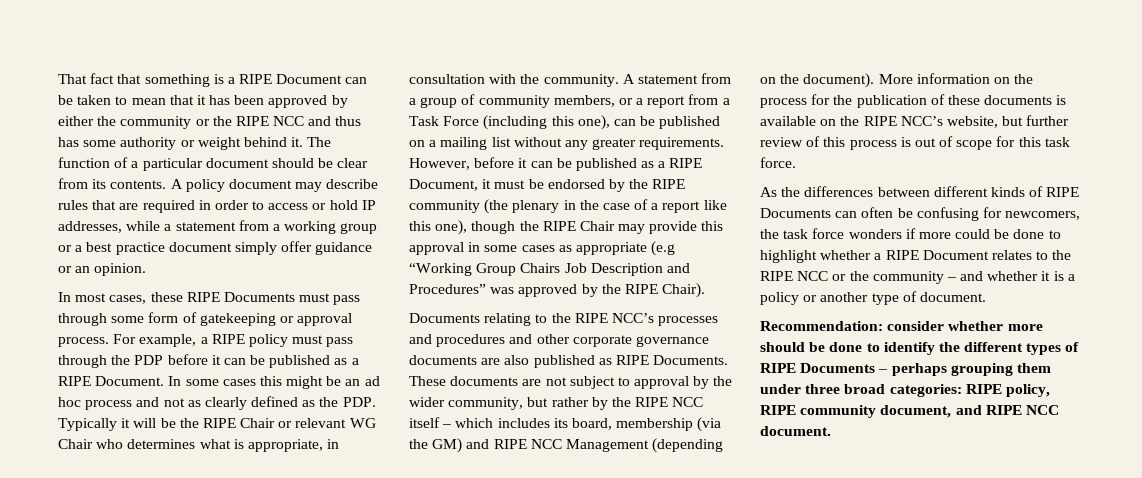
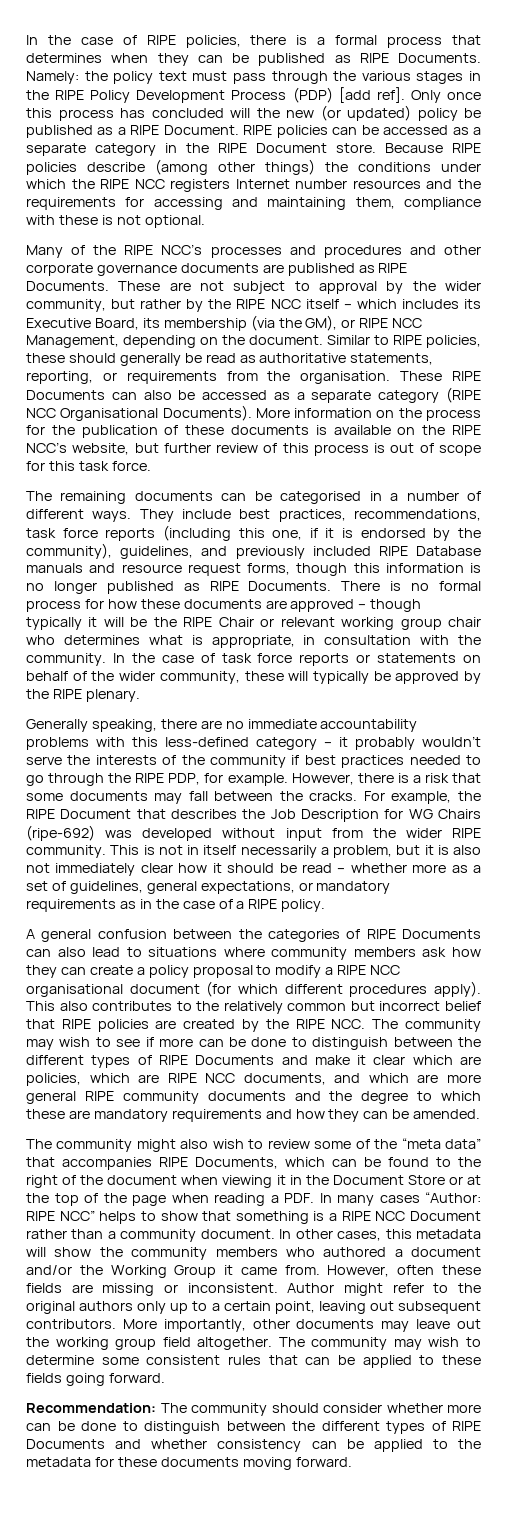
- That fact that something is a RIPE Document can be taken to mean that it has been approved by either the community or the RIPE NCC and thus has some authority or weight behind it. The function of a particular document should be clear from its contents. A policy document may describe rules that are required in order to access or hold IP addresses, while a statement from a working group or a best practice document simply offer guidance or an opinion.
- In most cases, these RIPE Documents must pass through some form of gatekeeping or approval process. For example, a RIPE policy must pass through the PDP before it can be published as a RIPE Document.
+ In the case of RIPE policies, there is a formal process that determines when they can be published as RIPE Documents. Namely: the policy text must pass through the various stages in the RIPE Policy Development Process (PDP) [add ref]. Only once this process has concluded will the new (or updated) policy be published as a RIPE Document.
- In some cases this might be an ad hoc process and not as clearly defined as the PDP. Typically it will be the RIPE Chair or relevant WG Chair who determines what is appropriate, in consultation with the community. A statement from a group of community members, or a report from a Task Force (including this one), can be published on a mailing list without any greater requirements. However, before it can be published as a RIPE Document, it must be endorsed by the RIPE community (the plenary in the case of a report like this one), though the RIPE Chair may provide this approval in some cases as appropriate (e.g “Working Group Chairs Job Description and Procedures” was approved by the RIPE Chair).
- Documents relating to the RIPE NCC’s processes and procedures and other corporate governance documents are also published as RIPE Documents.
+ RIPE policies can be accessed as a separate category in the RIPE Document store. Because RIPE policies describe (among other things) the conditions under which the RIPE NCC registers Internet number resources and the requirements for accessing and maintaining them, compliance with these is not optional.
+ Many of the RIPE NCC’s processes and procedures and other corporate governance documents are published as RIPE Documents.
- These documents are not subject to approval by the wider community, but rather by the RIPE NCC itself – which includes its board, membership (via the GM) and RIPE NCC Management (depending on the document).
+ These are not subject to approval by the wider community, but rather by the RIPE NCC itself – which includes its Executive Board, its membership (via the GM), or RIPE NCC Management, depending on the document. Similar to RIPE policies, these should generally be read as authoritative statements, reporting, or requirements from the organisation. These RIPE Documents can also be accessed as a separate category (RIPE NCC Organisational Documents).
- As the differences between different kinds of RIPE Documents can often be confusing for newcomers, the task force wonders if more could be done to highlight whether a RIPE Document relates to the RIPE NCC or the community – and whether it is a policy or another type of document.
- Recommendation: consider whether more should be done to identify the different types of RIPE Documents – perhaps grouping them under three broad categories: RIPE policy, RIPE community document, and RIPE NCC document.
+ The remaining documents can be categorised in a number of different ways. They include best practices, recommendations, task force reports (including this one, if it is endorsed by the community), guidelines, and previously included RIPE Database manuals and resource request forms, though this information is no longer published as RIPE Documents. There is no formal process for how these documents are approved – though typically it will be the RIPE Chair or relevant working group chair who determines what is appropriate, in consultation with the community. In the case of task force reports or statements on behalf of the wider community, these will typically be approved by the RIPE plenary.
+ Generally speaking, there are no immediate accountability problems with this less-defined category – it probably wouldn’t serve the interests of the community if best practices needed to go through the RIPE PDP, for example. However, there is a risk that some documents may fall between the cracks. For example, the RIPE Document that describes the Job Description for WG Chairs (ripe-692) was developed without input from the wider RIPE community. This is not in itself necessarily a problem, but it is also not immediately clear how it should be read – whether more as a set of guidelines, general expectations, or mandatory requirements as in the case of a RIPE policy.
+ A general confusion between the categories of RIPE Documents can also lead to situations where community members ask how they can create a policy proposal to modify a RIPE NCC organisational document (for which different procedures apply). This also contributes to the relatively common but incorrect belief that RIPE policies are created by the RIPE NCC. The community may wish to see if more can be done to distinguish between the different types of RIPE Documents and make it clear which are policies, which are RIPE NCC documents, and which are more general RIPE community documents and the degree to which these are mandatory requirements and how they can be amended.
+ The community might also wish to review some of the “meta data” that accompanies RIPE Documents, which can be found to the right of the document when viewing it in the Document Store or at the top of the page when reading a PDF. In many cases “Author: RIPE NCC” helps to show that something is a RIPE NCC Document rather than a community document. In other cases, this metadata will show the community members who authored a document and/or the Working Group it came from. However, often these fields are missing or inconsistent. Author might refer to the original authors only up to a certain point, leaving out subsequent contributors. More importantly, other documents may leave out the working group field altogether. The community may wish to determine some consistent rules that can be applied to these fields going forward.
+ Recommendation: The community should consider whether more can be done to distinguish between the different types of RIPE Documents and whether consistency can be applied to the metadata for these documents moving forward.

